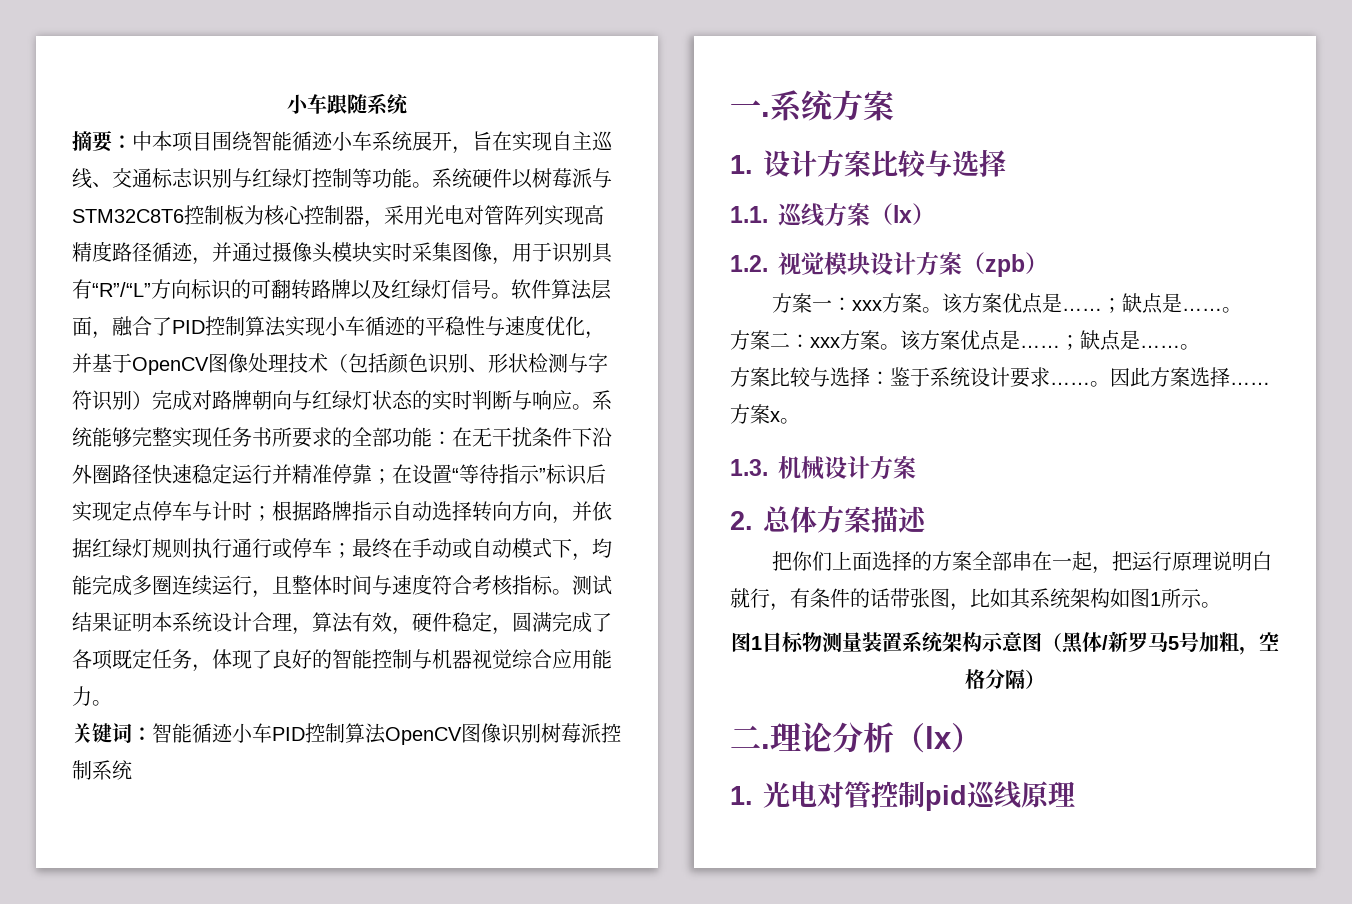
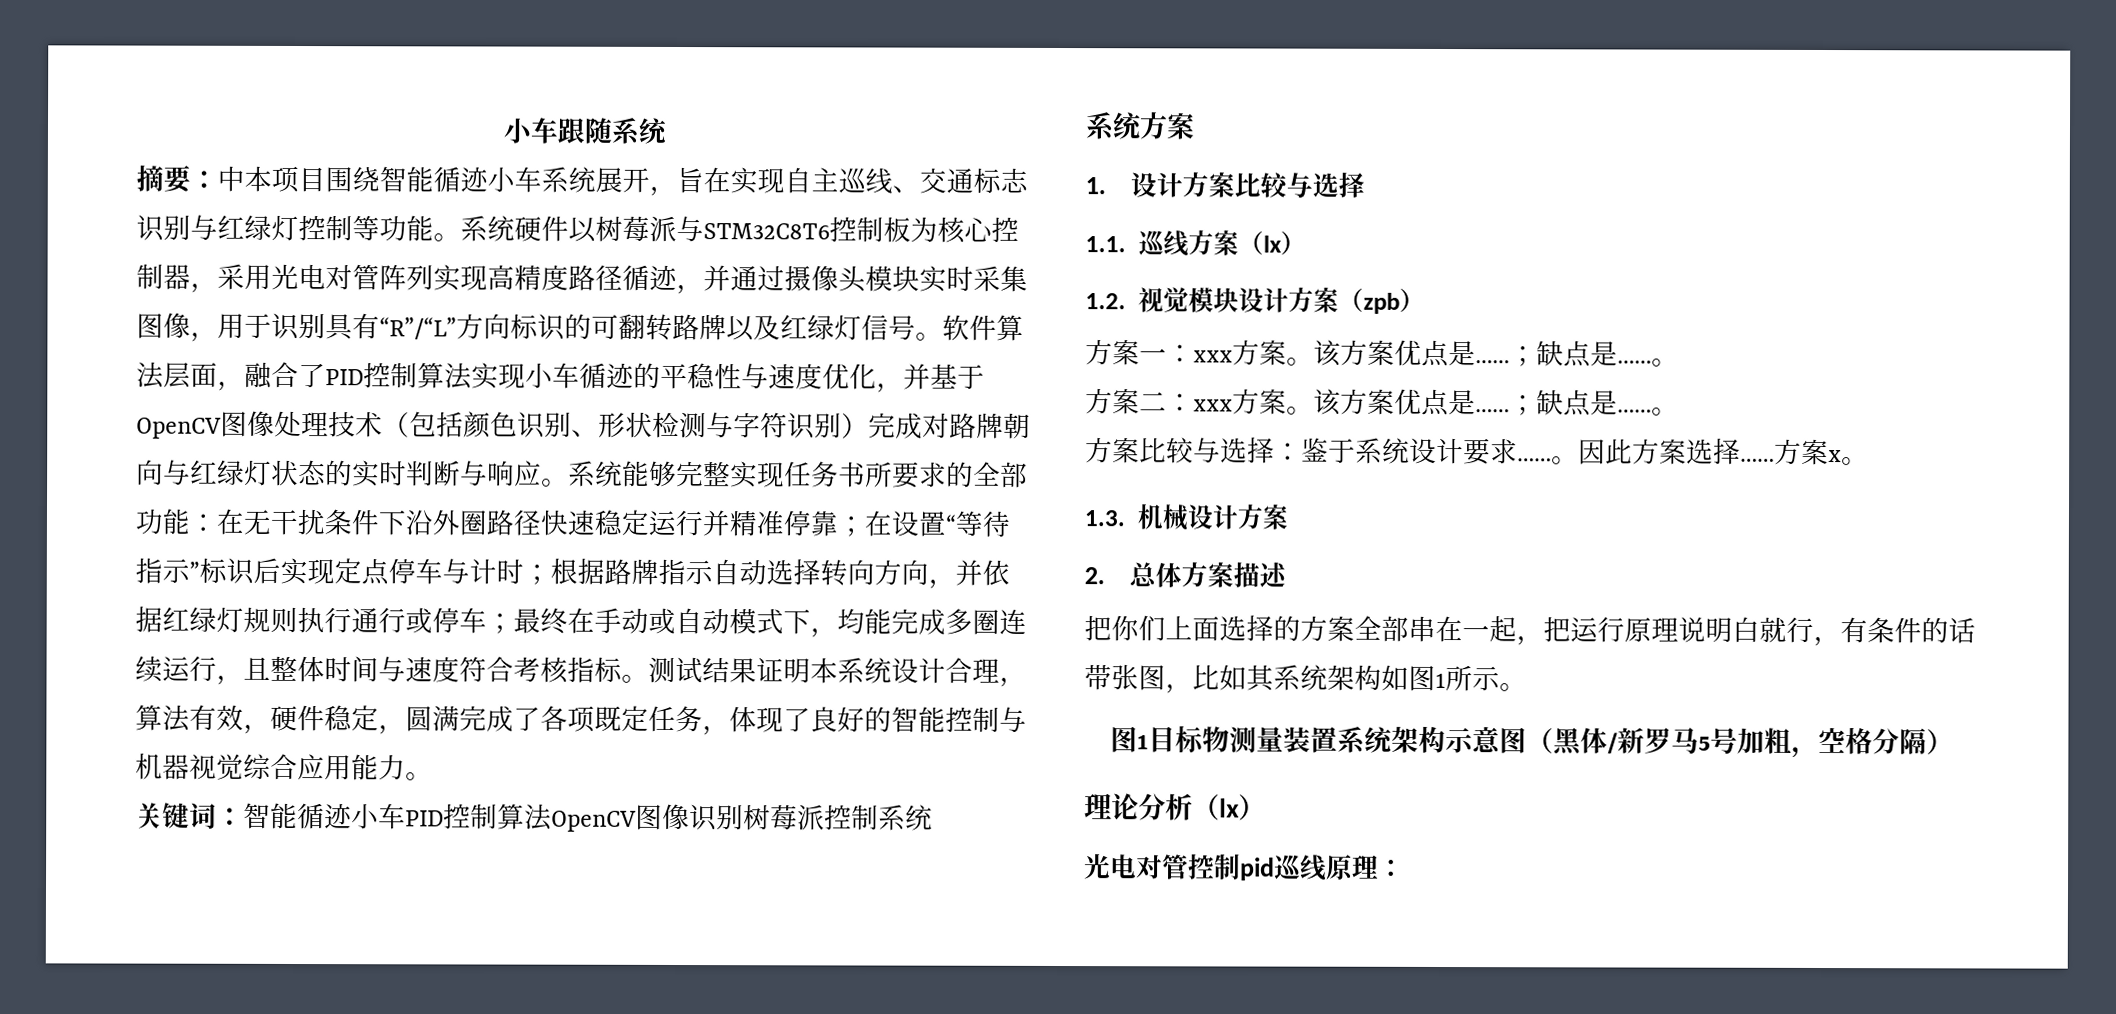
- 一.
- 二.
- 1.光电对管控制pid巡线原理
+ 光电对管控制pid巡线原理：

